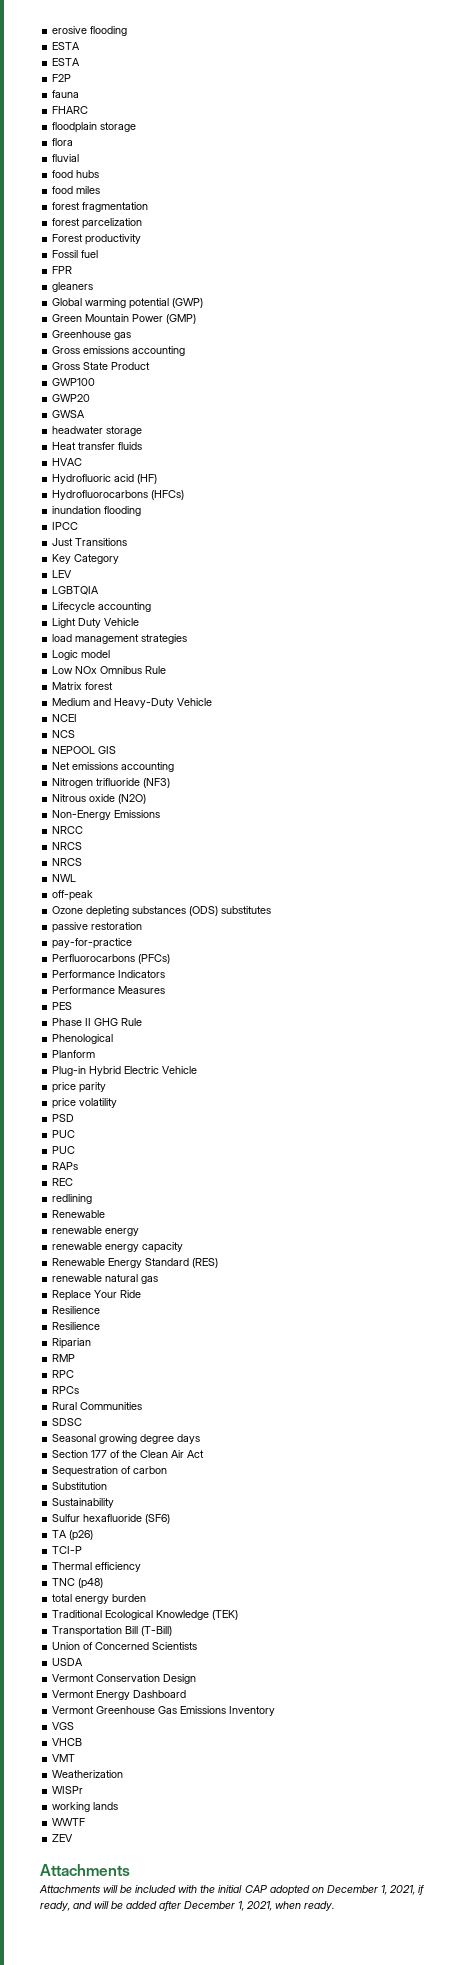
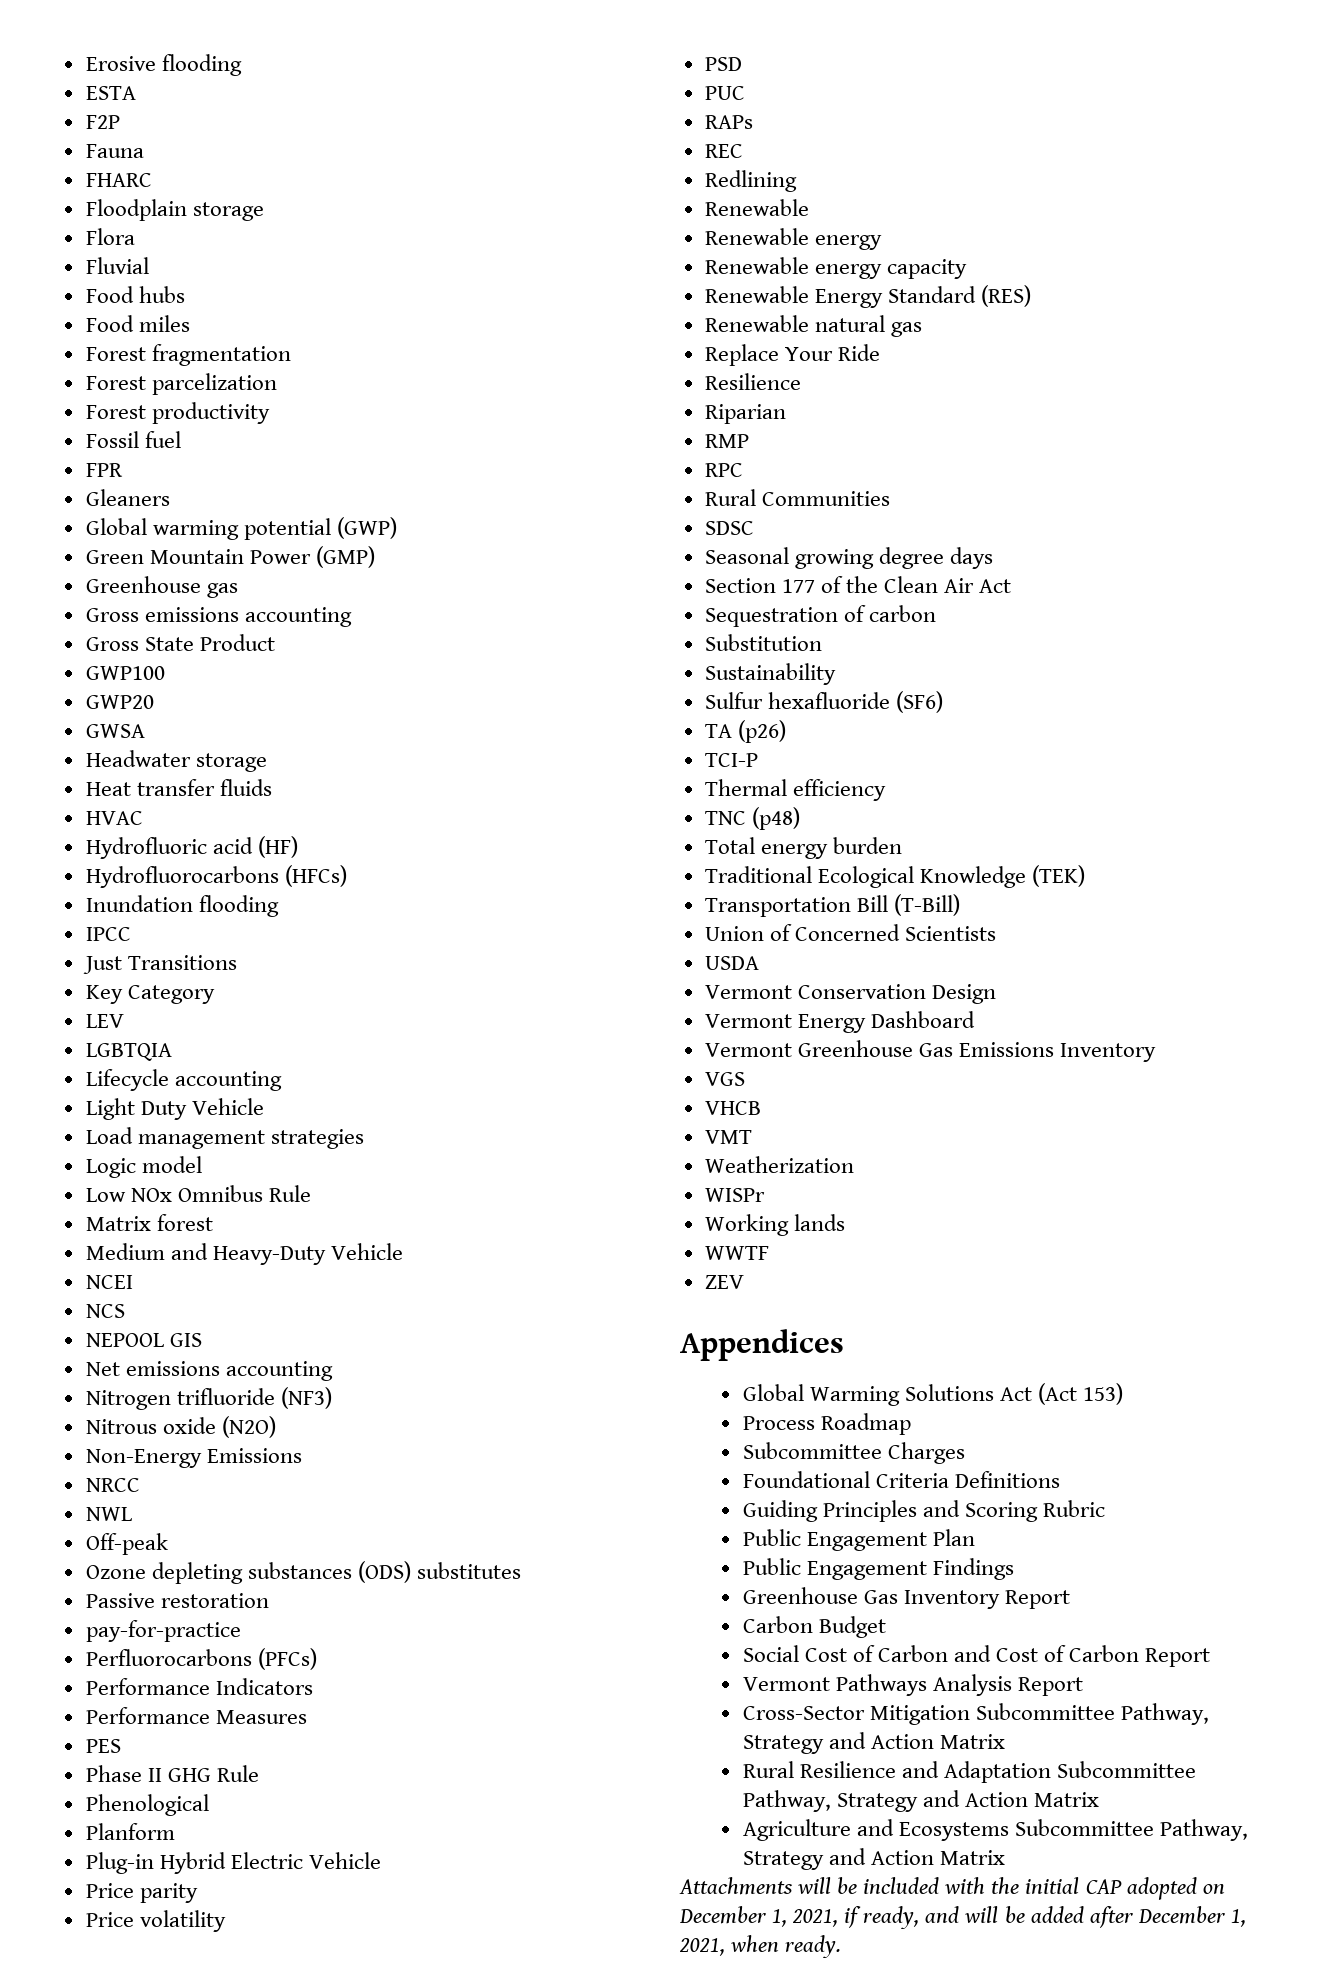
- erosive flooding
- ESTA
+ Erosive flooding
- fauna
+ Fauna
- floodplain storage
- flora
- fluvial
- food hubs
+ Floodplain storage
+ Flora
+ Fluvial
+ Food hubs
- food miles
+ Food miles
- forest fragmentation
+ Forest fragmentation
- forest parcelization
+ Forest parcelization
- gleaners
+ Gleaners
- headwater storage
+ Headwater storage
- inundation flooding
+ Inundation flooding
- load management strategies
+ Load management strategies
  NRCC
- NRCS
- NRCS
- off-peak
+ Off-peak
- passive restoration
+ Passive restoration
- price parity
+ Price parity
- price volatility
+ Price volatility
  PSD
- PUC
- redlining
+ Redlining
  Renewable
- renewable energy
+ Renewable energy
- renewable energy capacity
+ Renewable energy capacity
- renewable natural gas
+ Renewable natural gas
  Replace Your Ride
- Resilience
- RPCs
- total energy burden
+ Total energy burden
- working lands
+ Working lands
  ZEV
- Attachments
+ Appendices
+ Global Warming Solutions Act (Act 153)
+ Process Roadmap
+ Subcommittee Charges
+ Foundational Criteria Definitions
+ Guiding Principles and Scoring Rubric
+ Public Engagement Plan
+ Public Engagement Findings
+ Greenhouse Gas Inventory Report
+ Carbon Budget
+ Social Cost of Carbon and Cost of Carbon Report
+ Vermont Pathways Analysis Report
+ Cross-Sector Mitigation Subcommittee Pathway, Strategy and Action Matrix
+ Rural Resilience and Adaptation Subcommittee Pathway, Strategy and Action Matrix
+ Agriculture and Ecosystems Subcommittee Pathway, Strategy and Action Matrix

